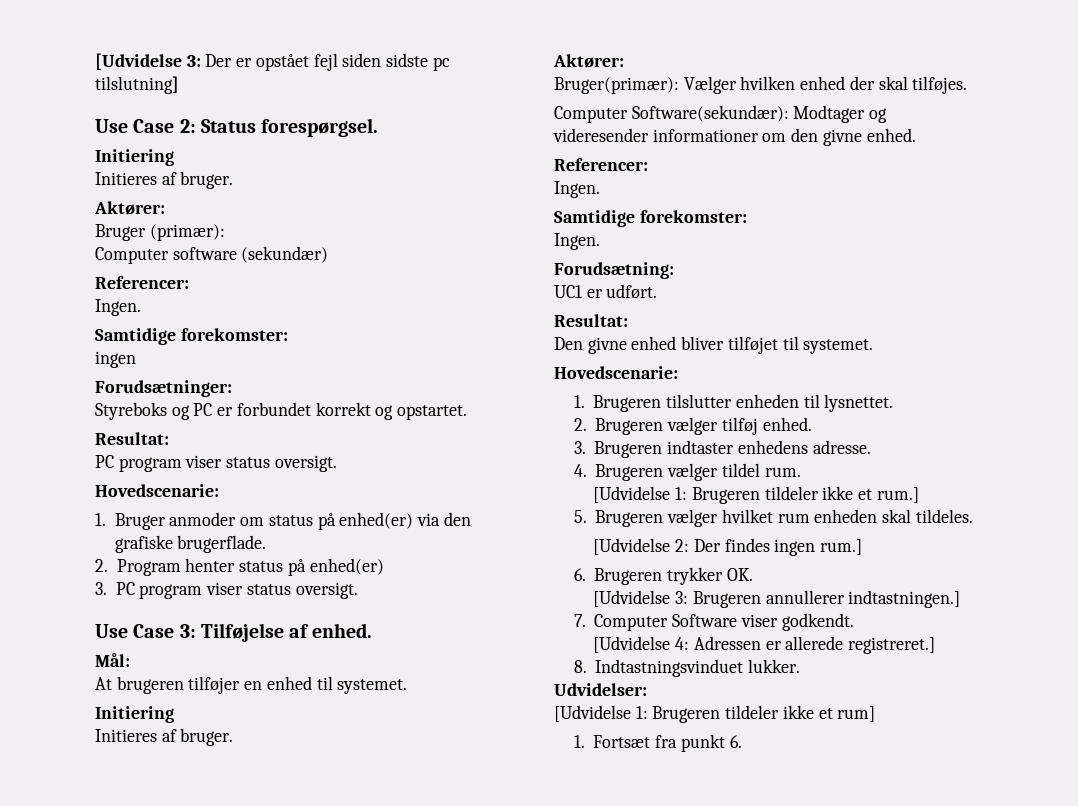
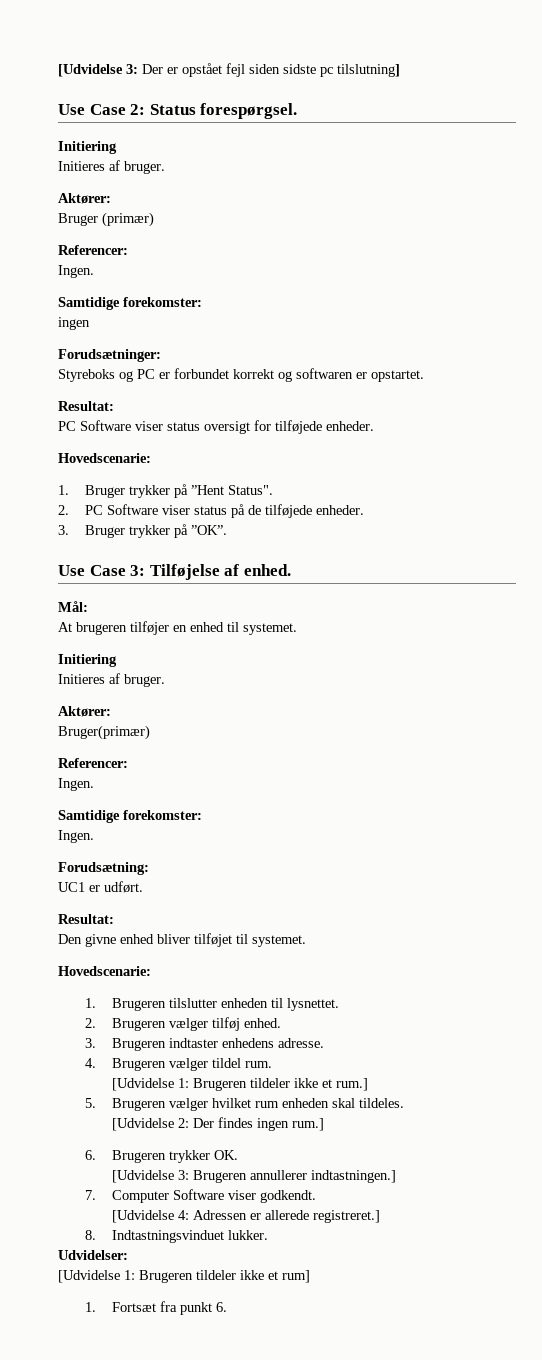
- Bruger (primær):
- Computer software (sekundær)
+ Bruger (primær)
- Styreboks og PC er forbundet korrekt og opstartet.
+ Styreboks og PC er forbundet korrekt og softwaren er opstartet.
  Resultat:
- PC program viser status oversigt.
+ PC Software viser status oversigt for tilføjede enheder.
- 1. Bruger anmoder om status på enhed(er) via den grafiske brugerflade.
- 2. Program henter status på enhed(er)
- 3. PC program viser status oversigt.
+ 1. Bruger trykker på ”Hent Status".
+ 2. PC Software viser status på de tilføjede enheder.
+ 3. Bruger trykker på ”OK”.
- Bruger(primær): Vælger hvilken enhed der skal tilføjes.
- Computer Software(sekundær): Modtager og videresender informationer om den givne enhed.
+ Bruger(primær)

